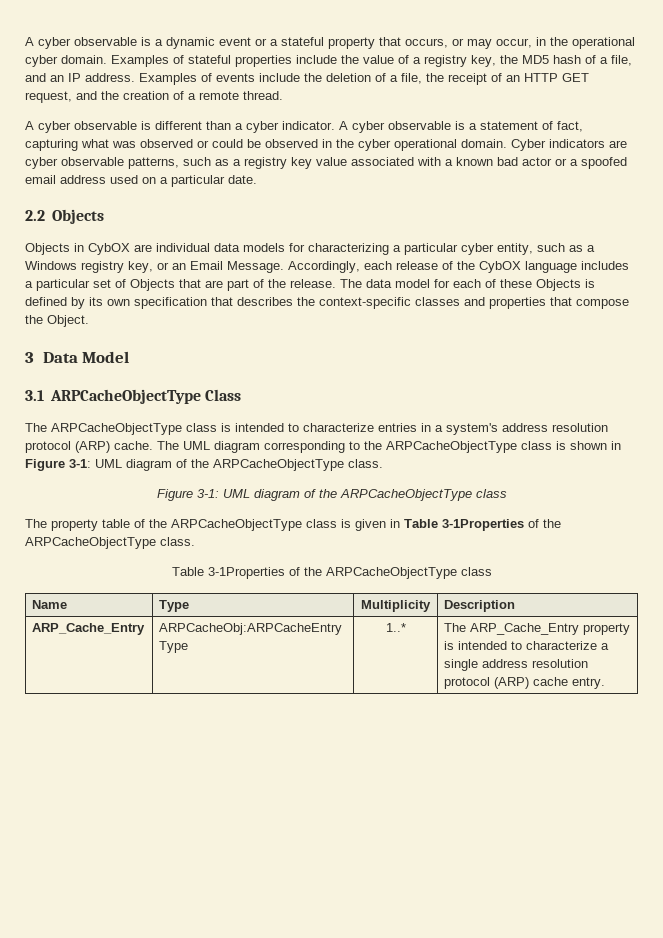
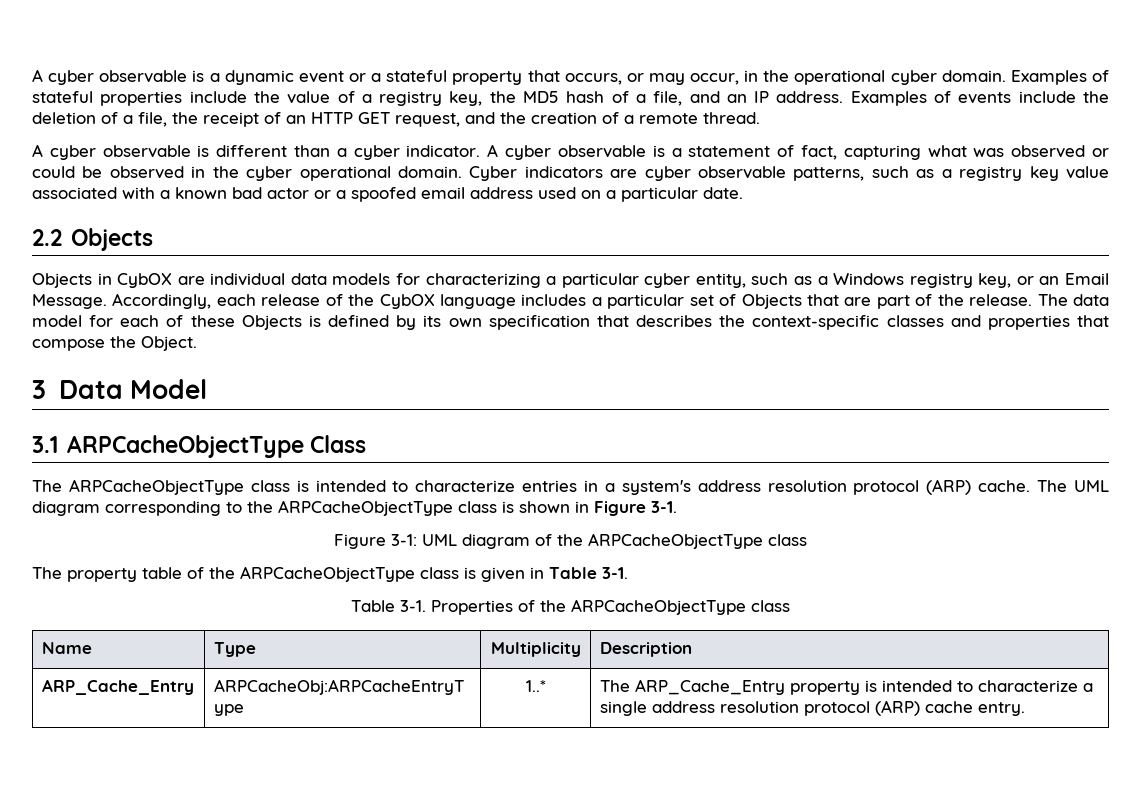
- The UML diagram corresponding to the ARPCacheObjectType class is shown in Figure 3-1: UML diagram of the ARPCacheObjectType class.
+ The UML diagram corresponding to the ARPCacheObjectType class is shown in Figure 3-1.
- The property table of the ARPCacheObjectType class is given in Table 3-1Properties of the ARPCacheObjectType class.
- Table 3-1Properties of the ARPCacheObjectType class
+ The property table of the ARPCacheObjectType class is given in Table 3-1.
+ Table 3-1. Properties of the ARPCacheObjectType class

